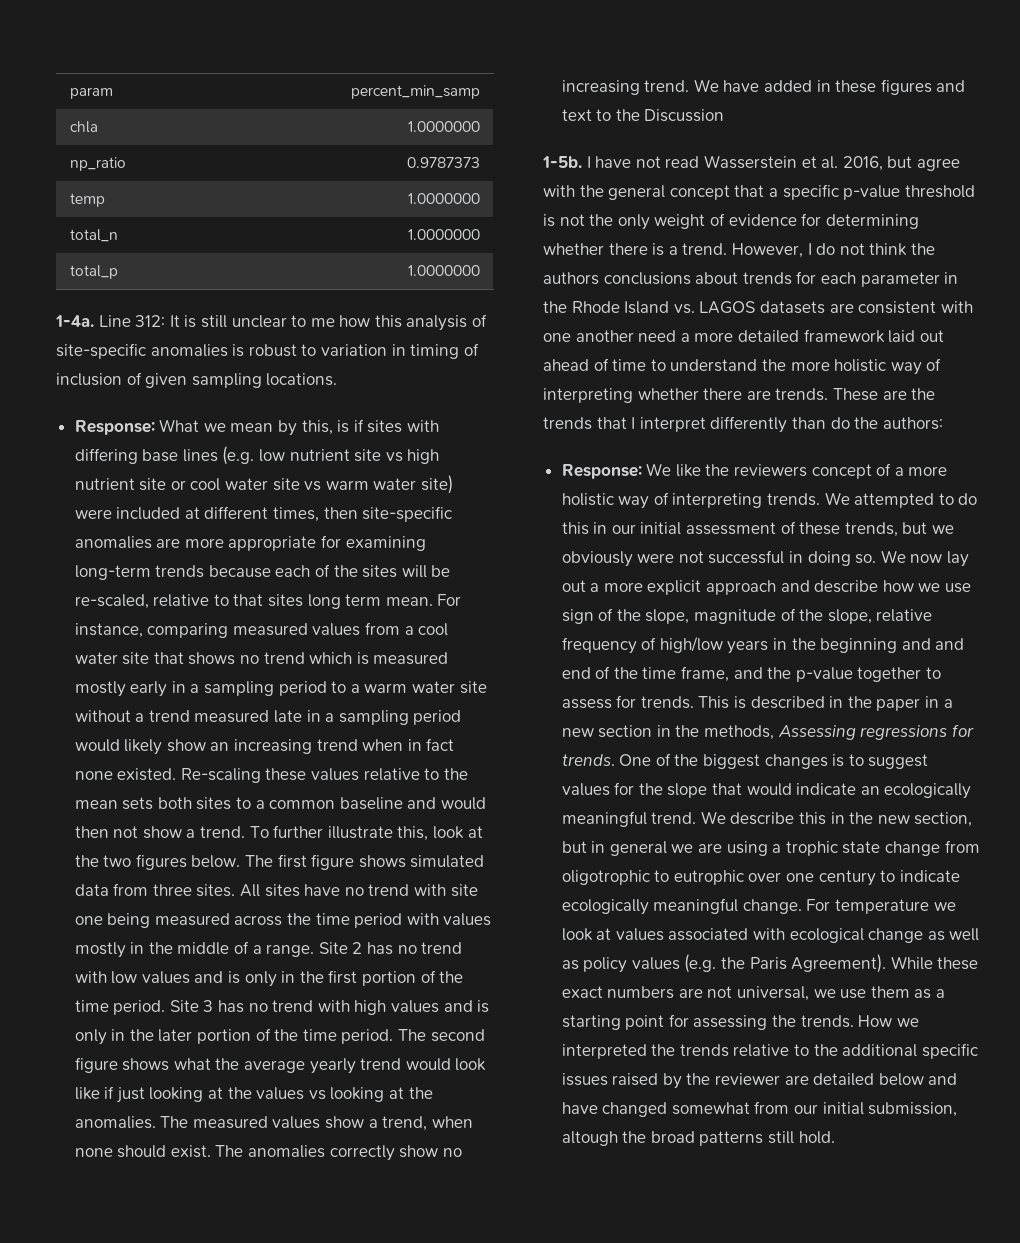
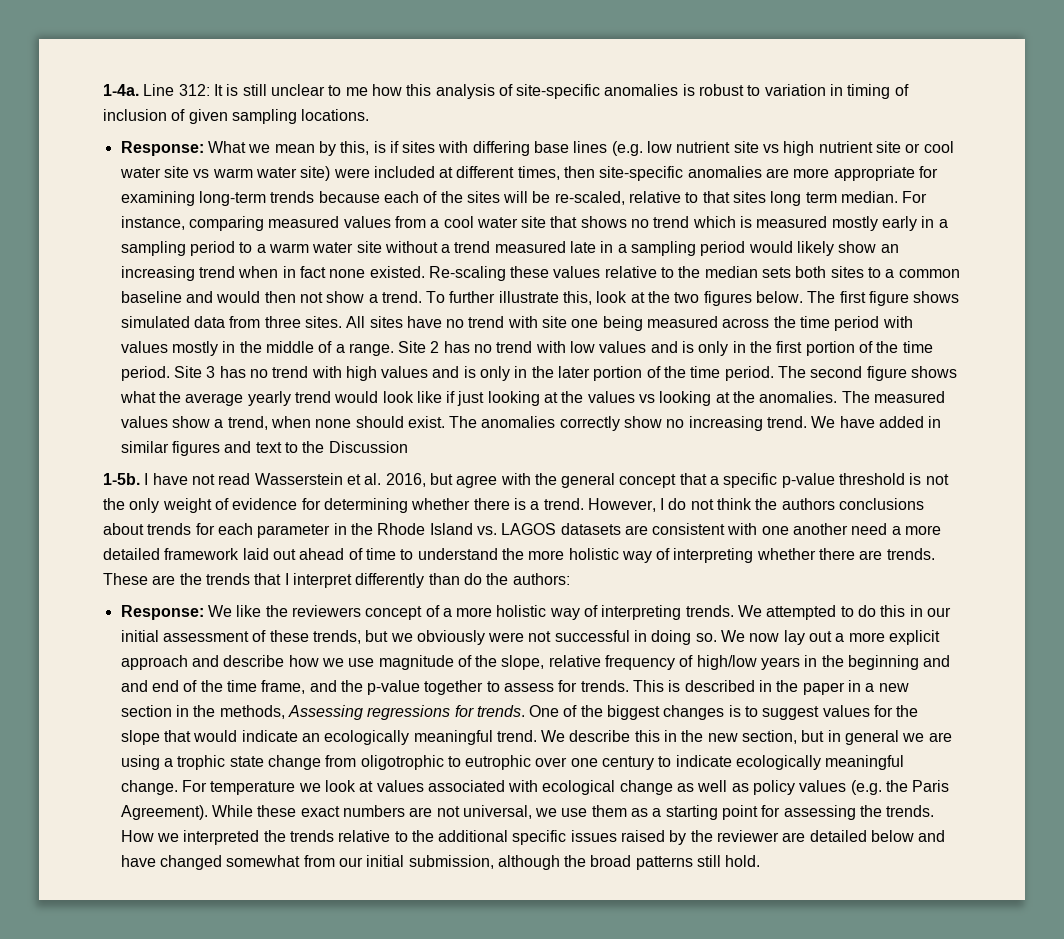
- param | percent_min_samp
- chla | 1.0000000
- np_ratio | 0.9787373
- temp | 1.0000000
- total_n | 1.0000000
- total_p | 1.0000000
- Response: What we mean by this, is if sites with differing base lines (e.g. low nutrient site vs high nutrient site or cool water site vs warm water site) were included at different times, then site-specific anomalies are more appropriate for examining long-term trends because each of the sites will be re-scaled, relative to that sites long term mean.
+ Response: What we mean by this, is if sites with differing base lines (e.g. low nutrient site vs high nutrient site or cool water site vs warm water site) were included at different times, then site-specific anomalies are more appropriate for examining long-term trends because each of the sites will be re-scaled, relative to that sites long term median.
- Re-scaling these values relative to the mean sets both sites to a common baseline and would then not show a trend.
+ Re-scaling these values relative to the median sets both sites to a common baseline and would then not show a trend.
- We have added in these figures and text to the Discussion
+ We have added in similar figures and text to the Discussion
- We now lay out a more explicit approach and describe how we use sign of the slope, magnitude of the slope, relative frequency of high/low years in the beginning and and end of the time frame, and the p-value together to assess for trends.
+ We now lay out a more explicit approach and describe how we use magnitude of the slope, relative frequency of high/low years in the beginning and and end of the time frame, and the p-value together to assess for trends.
- How we interpreted the trends relative to the additional specific issues raised by the reviewer are detailed below and have changed somewhat from our initial submission, altough the broad patterns still hold.
+ How we interpreted the trends relative to the additional specific issues raised by the reviewer are detailed below and have changed somewhat from our initial submission, although the broad patterns still hold.

